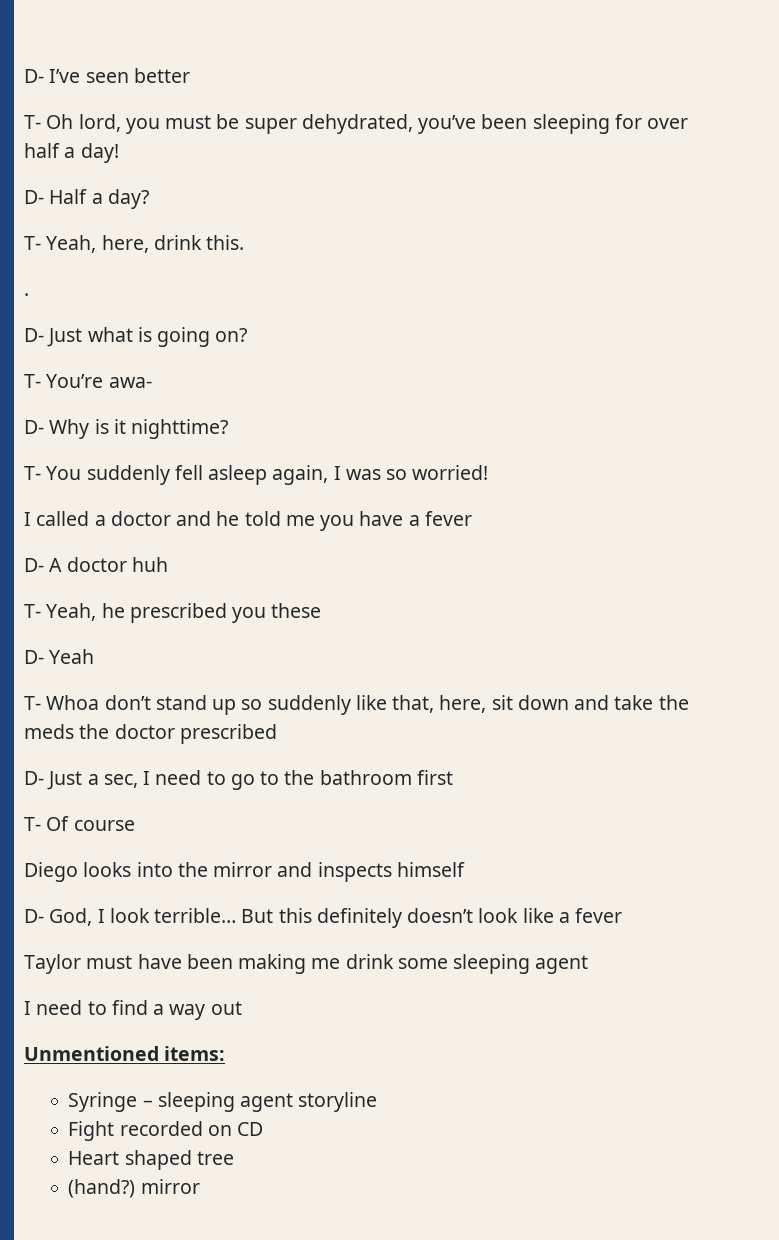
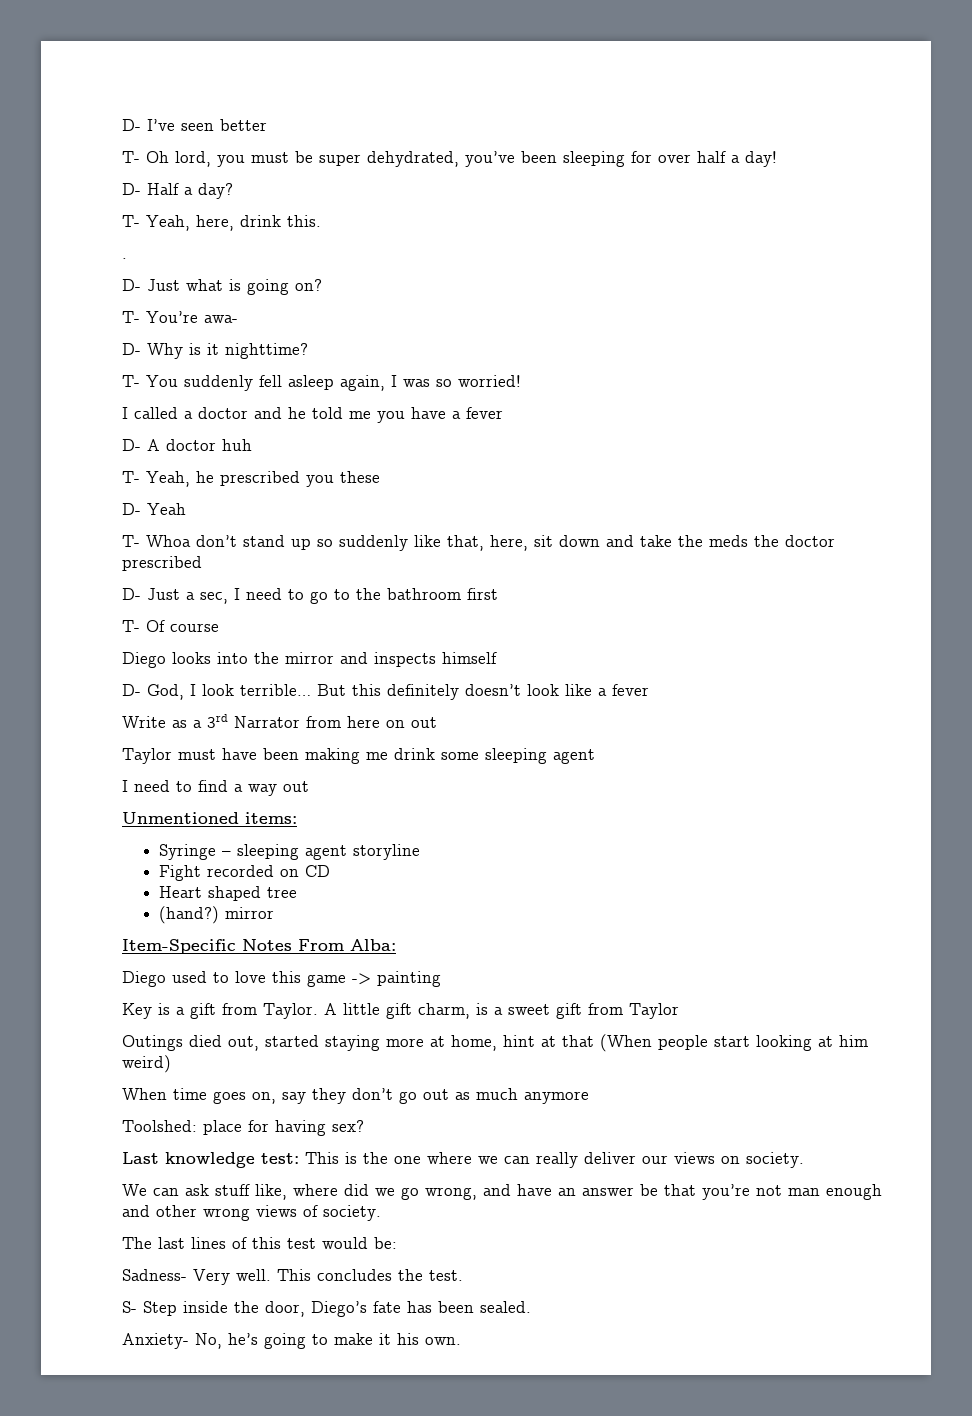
+ Write as a 3rd Narrator from here on out
+ Item-Specific Notes From Alba:
+ Diego used to love this game -> painting
+ Key is a gift from Taylor. A little gift charm, is a sweet gift from Taylor
+ Outings died out, started staying more at home, hint at that (When people start looking at him weird)
+ When time goes on, say they don’t go out as much anymore
+ Toolshed: place for having sex?
+ Last knowledge test: This is the one where we can really deliver our views on society.
+ We can ask stuff like, where did we go wrong, and have an answer be that you’re not man enough and other wrong views of society.
+ The last lines of this test would be:
+ Sadness- Very well. This concludes the test.
+ S- Step inside the door, Diego’s fate has been sealed.
+ Anxiety- No, he’s going to make it his own.

